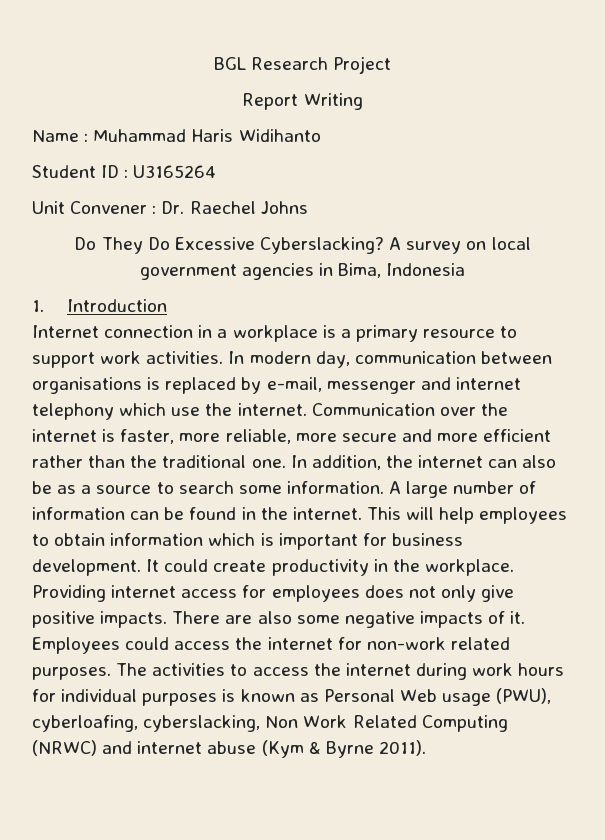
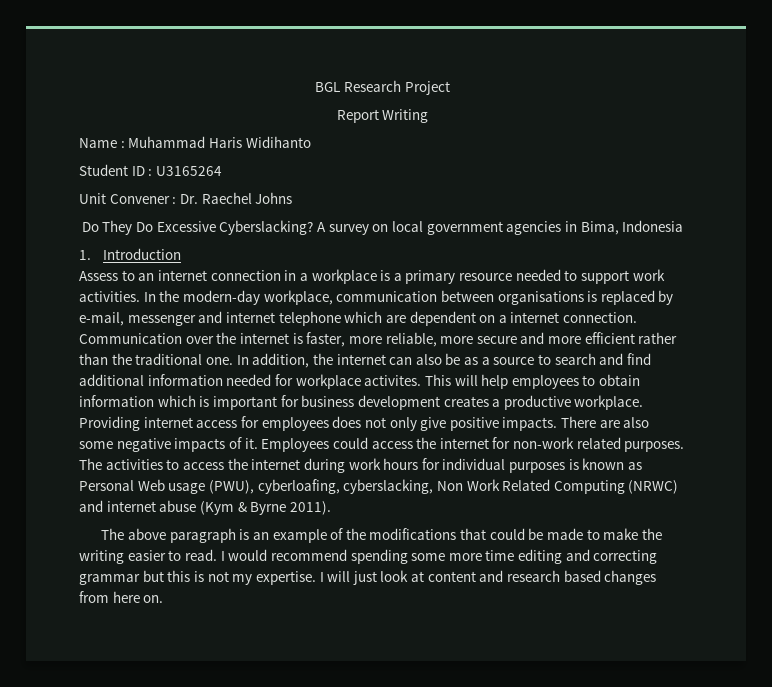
- Internet connection in a workplace is a primary resource to support work activities.
+ Assess to an internet connection in a workplace is a primary resource needed to support work activities.
- In modern day, communication between organisations is replaced by e-mail, messenger and internet telephony which use the internet.
+ In the modern-day workplace, communication between organisations is replaced by e-mail, messenger and internet telephone which are dependent on a internet connection.
- In addition, the internet can also be as a source to search some information. A large number of information can be found in the internet.
+ In addition, the internet can also be as a source to search and find additional information needed for workplace activites.
- This will help employees to obtain information which is important for business development. It could create productivity in the workplace.
+ This will help employees to obtain information which is important for business development creates a productive workplace.
+ The above paragraph is an example of the modifications that could be made to make the writing easier to read. I would recommend spending some more time editing and correcting grammar but this is not my expertise. I will just look at content and research based changes from here on.

